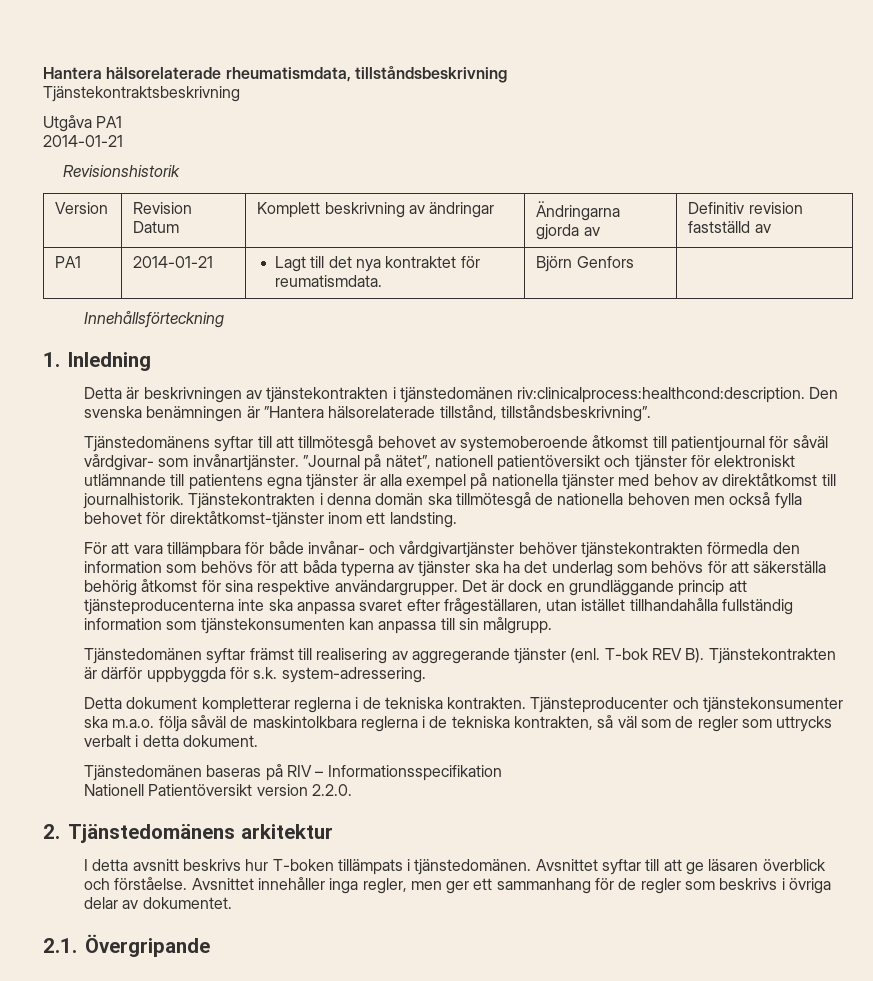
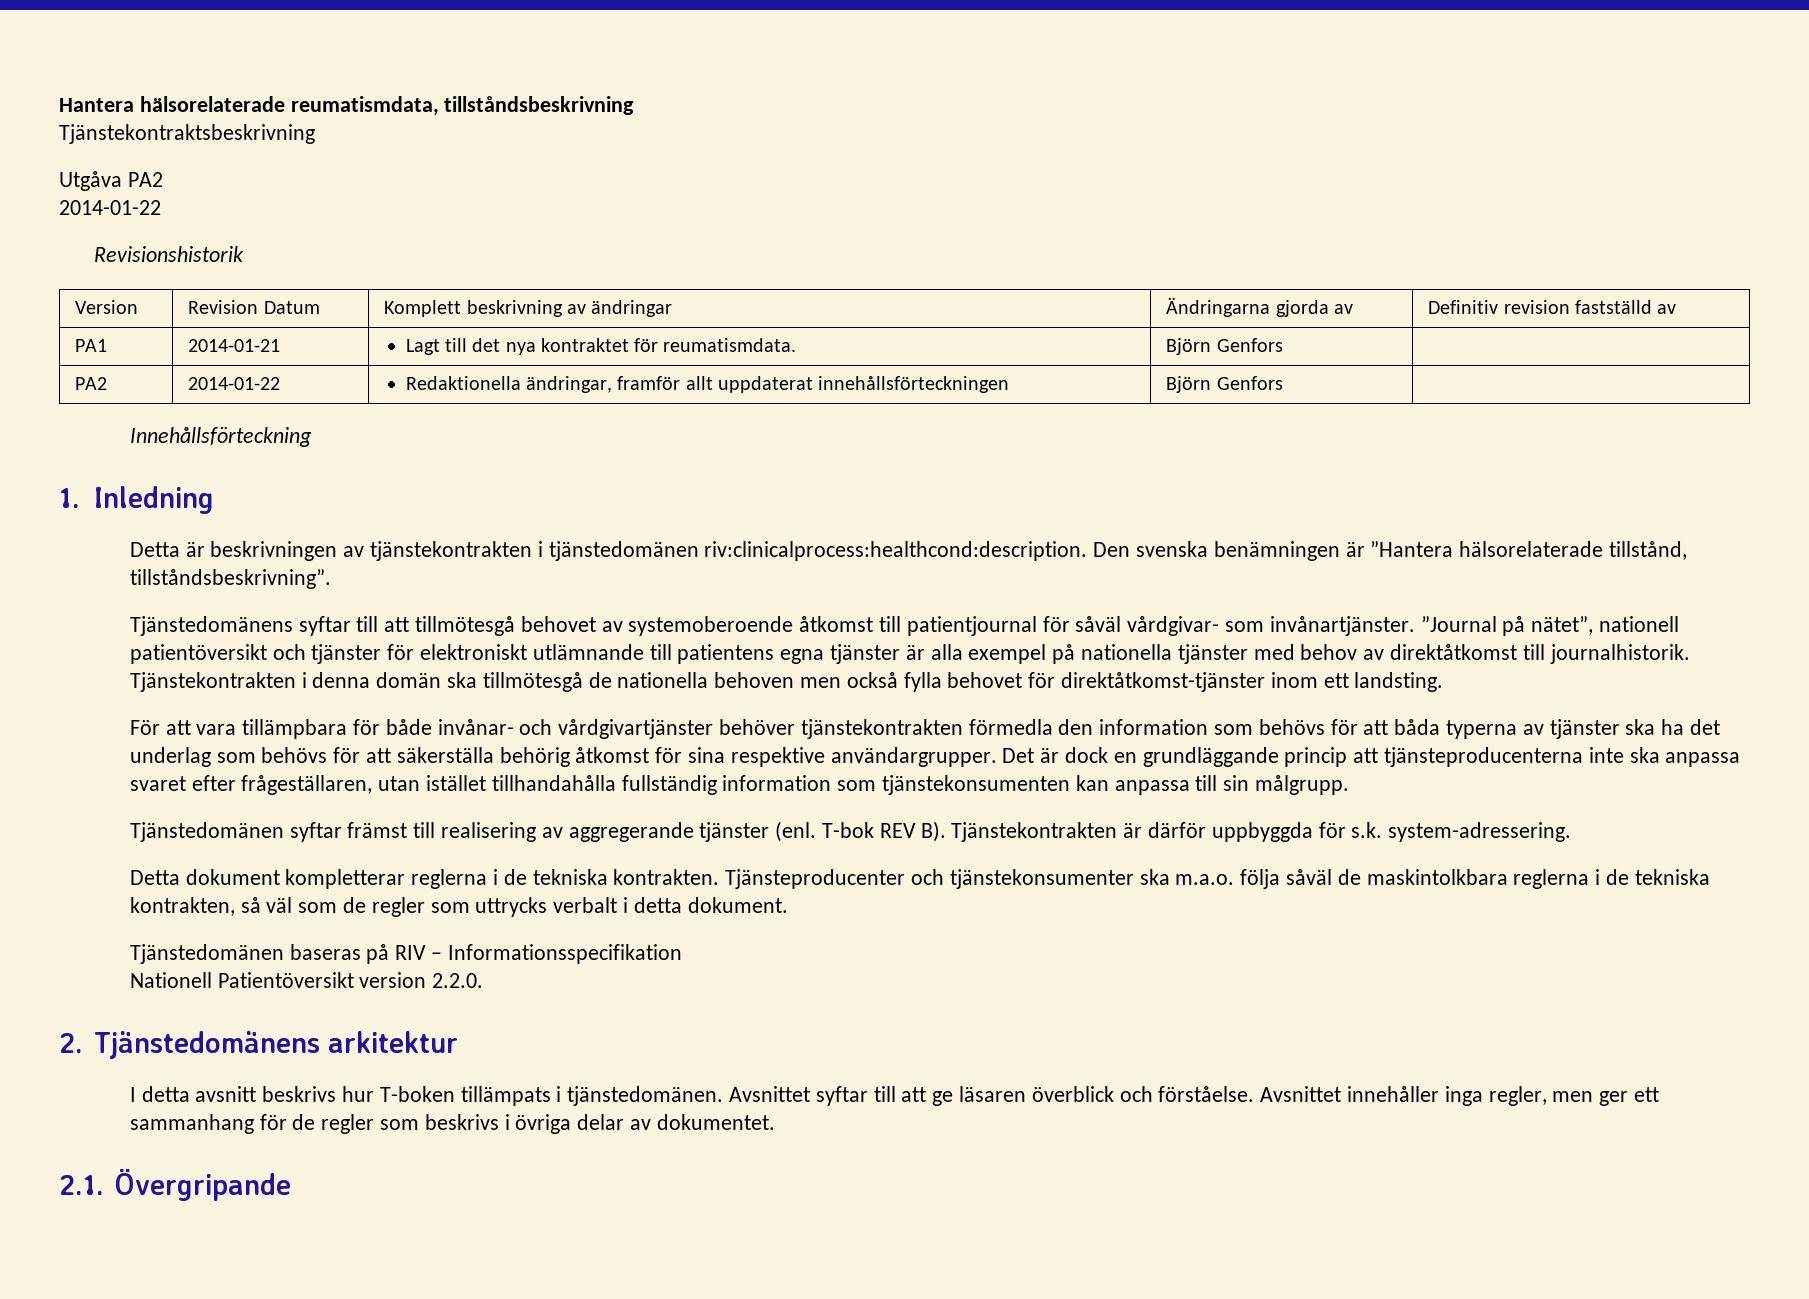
- Hantera hälsorelaterade rheumatismdata, tillståndsbeskrivning
+ Hantera hälsorelaterade reumatismdata, tillståndsbeskrivning
- Utgåva PA1
- 2014-01-21
+ Utgåva PA2
+ 2014-01-22
+ PA2 | 2014-01-22 | Redaktionella ändringar, framför allt uppdaterat innehållsförteckningen | Björn Genfors |

